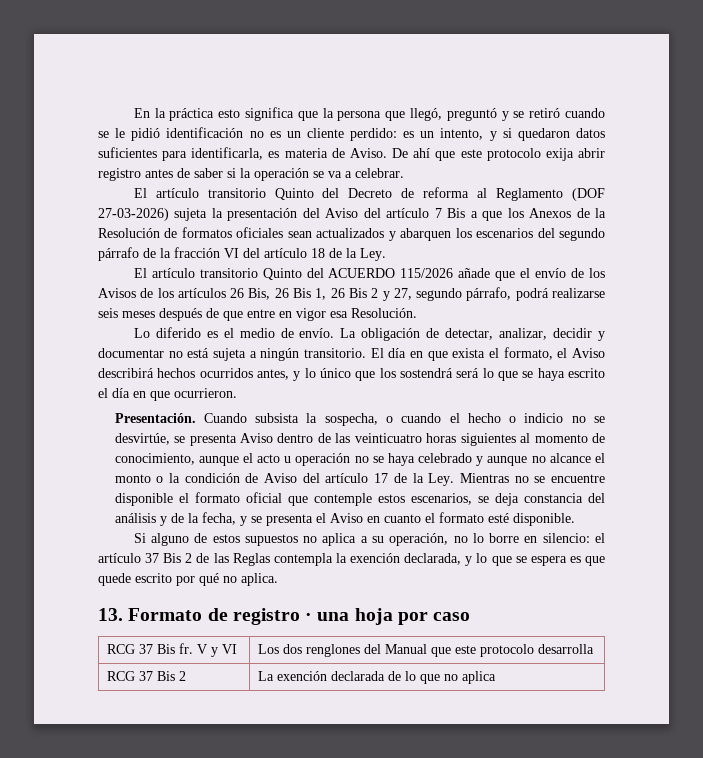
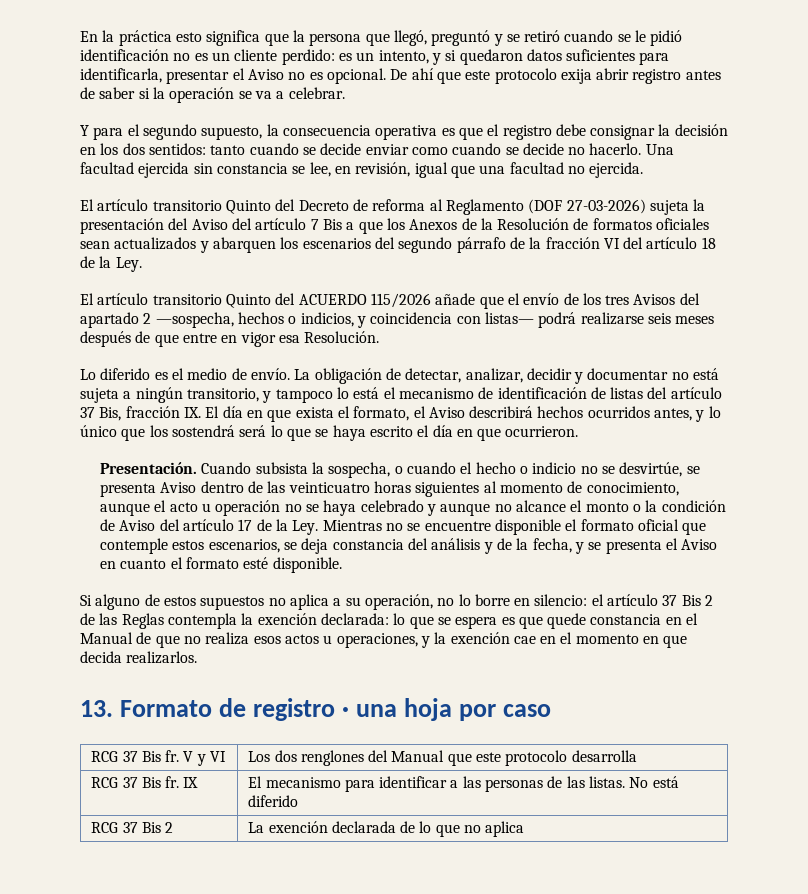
- En la práctica esto significa que la persona que llegó, preguntó y se retiró cuando se le pidió identificación no es un cliente perdido: es un intento, y si quedaron datos suficientes para identificarla, es materia de Aviso.
+ En la práctica esto significa que la persona que llegó, preguntó y se retiró cuando se le pidió identificación no es un cliente perdido: es un intento, y si quedaron datos suficientes para identificarla, presentar el Aviso no es opcional.
+ Y para el segundo supuesto, la consecuencia operativa es que el registro debe consignar la decisión en los dos sentidos: tanto cuando se decide enviar como cuando se decide no hacerlo. Una facultad ejercida sin constancia se lee, en revisión, igual que una facultad no ejercida.
- El artículo transitorio Quinto del ACUERDO 115/2026 añade que el envío de los Avisos de los artículos 26 Bis, 26 Bis 1, 26 Bis 2 y 27, segundo párrafo, podrá realizarse seis meses después de que entre en vigor esa Resolución.
+ El artículo transitorio Quinto del ACUERDO 115/2026 añade que el envío de los tres Avisos del apartado 2 —sospecha, hechos o indicios, y coincidencia con listas— podrá realizarse seis meses después de que entre en vigor esa Resolución.
- La obligación de detectar, analizar, decidir y documentar no está sujeta a ningún transitorio. El día en que exista el formato, el Aviso describirá hechos ocurridos antes, y lo único que los sostendrá será lo que se haya escrito el día en que ocurrieron.
+ La obligación de detectar, analizar, decidir y documentar no está sujeta a ningún transitorio, y tampoco lo está el mecanismo de identificación de listas del artículo 37 Bis, fracción IX. El día en que exista el formato, el Aviso describirá hechos ocurridos antes, y lo único que los sostendrá será lo que se haya escrito el día en que ocurrieron.
- Si alguno de estos supuestos no aplica a su operación, no lo borre en silencio: el artículo 37 Bis 2 de las Reglas contempla la exención declarada, y lo que se espera es que quede escrito por qué no aplica.
+ Si alguno de estos supuestos no aplica a su operación, no lo borre en silencio: el artículo 37 Bis 2 de las Reglas contempla la exención declarada: lo que se espera es que quede constancia en el Manual de que no realiza esos actos u operaciones, y la exención cae en el momento en que decida realizarlos.
+ RCG 37 Bis fr. IX | El mecanismo para identificar a las personas de las listas. No está diferido

